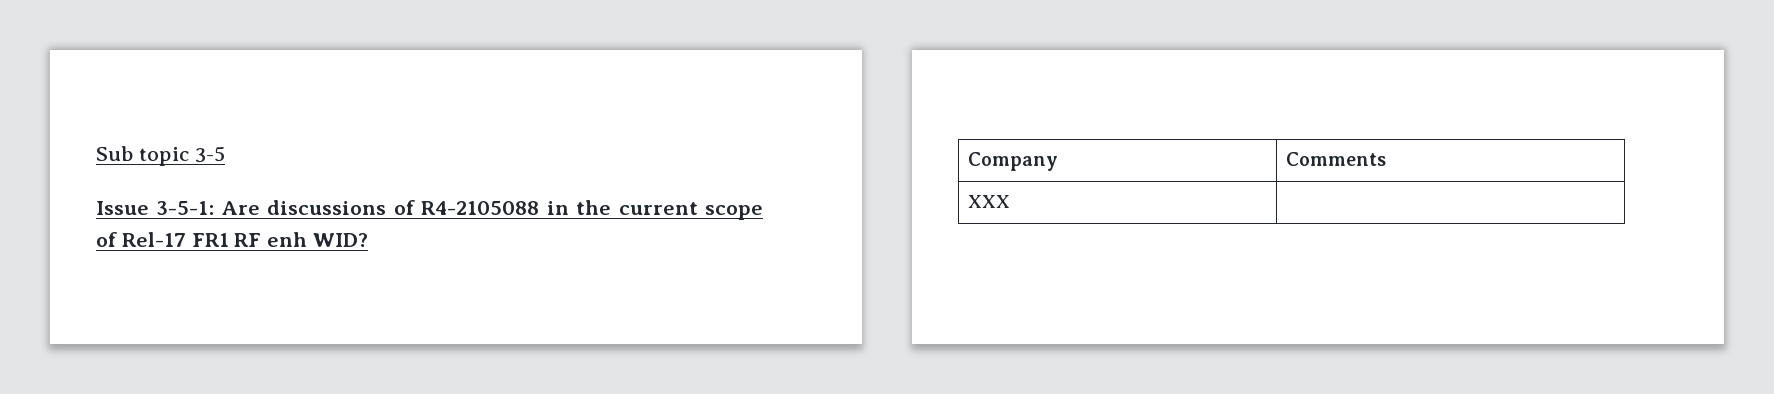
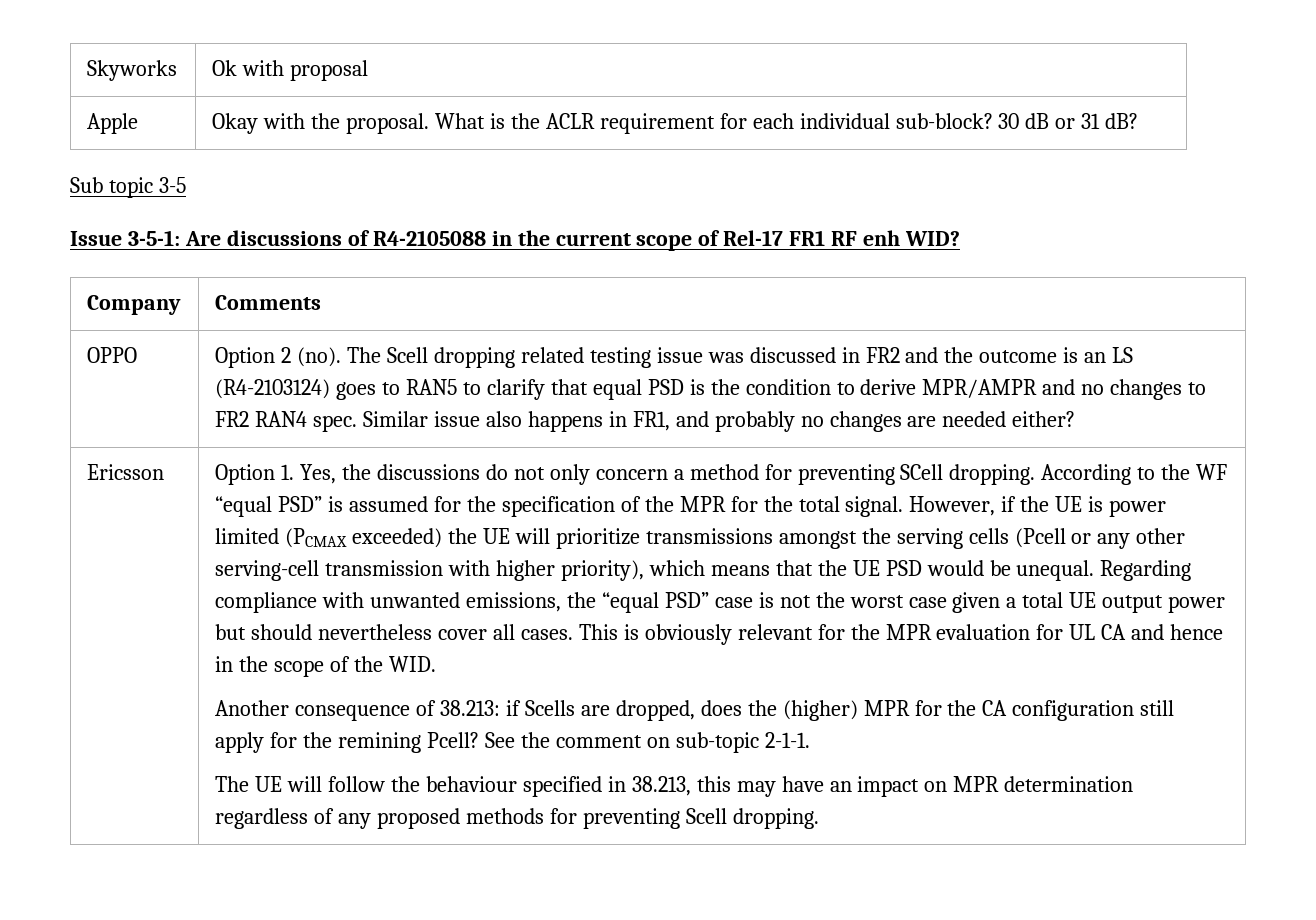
+ Skyworks | Ok with proposal
+ Apple | Okay with the proposal. What is the ACLR requirement for each individual sub-block? 30 dB or 31 dB?
- XXX
+ OPPO | Option 2 (no). The Scell dropping related testing issue was discussed in FR2 and the outcome is an LS (R4-2103124) goes to RAN5 to clarify that equal PSD is the condition to derive MPR/AMPR and no changes to FR2 RAN4 spec. Similar issue also happens in FR1, and probably no changes are needed either?
+ Ericsson | Option 1. Yes, the discussions do not only concern a method for preventing SCell dropping. According to the WF “equal PSD” is assumed for the specification of the MPR for the total signal. However, if the UE is power limited (PCMAX exceeded) the UE will prioritize transmissions amongst the serving cells (Pcell or any other serving-cell transmission with higher priority), which means that the UE PSD would be unequal. Regarding compliance with unwanted emissions, the “equal PSD” case is not the worst case given a total UE output power but should nevertheless cover all cases. This is obviously relevant for the MPR evaluation for UL CA and hence in the scope of the WID.
+ Another consequence of 38.213: if Scells are dropped, does the (higher) MPR for the CA configuration still apply for the remining Pcell? See the comment on sub-topic 2-1-1.
+ The UE will follow the behaviour specified in 38.213, this may have an impact on MPR determination regardless of any proposed methods for preventing Scell dropping.

